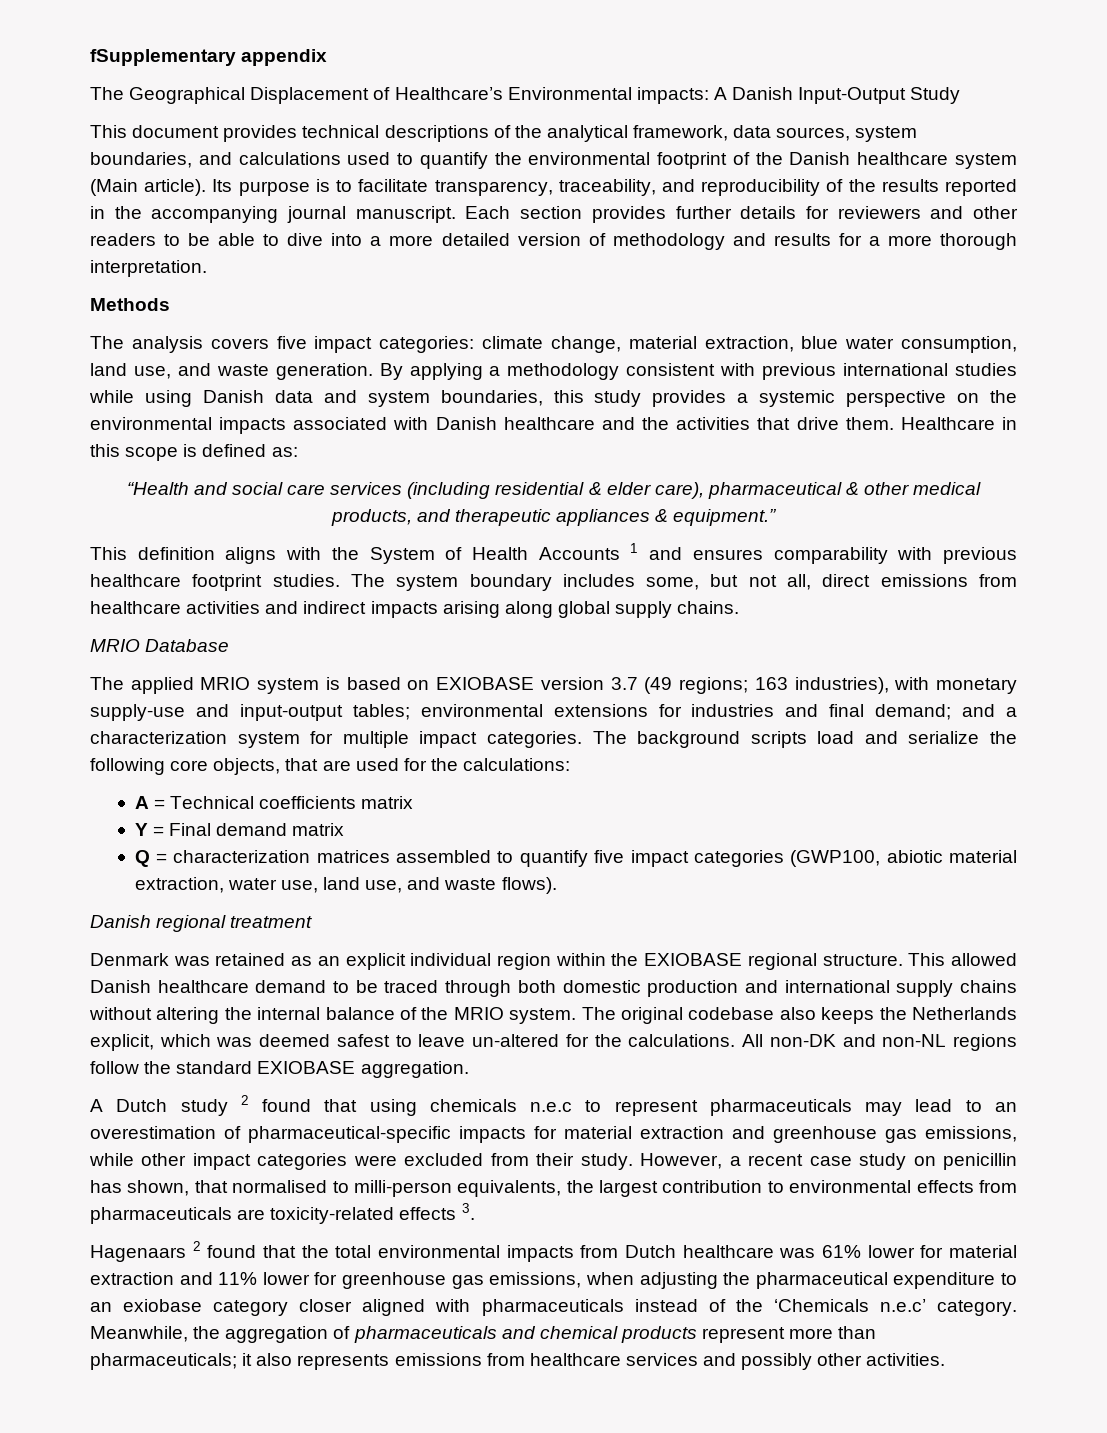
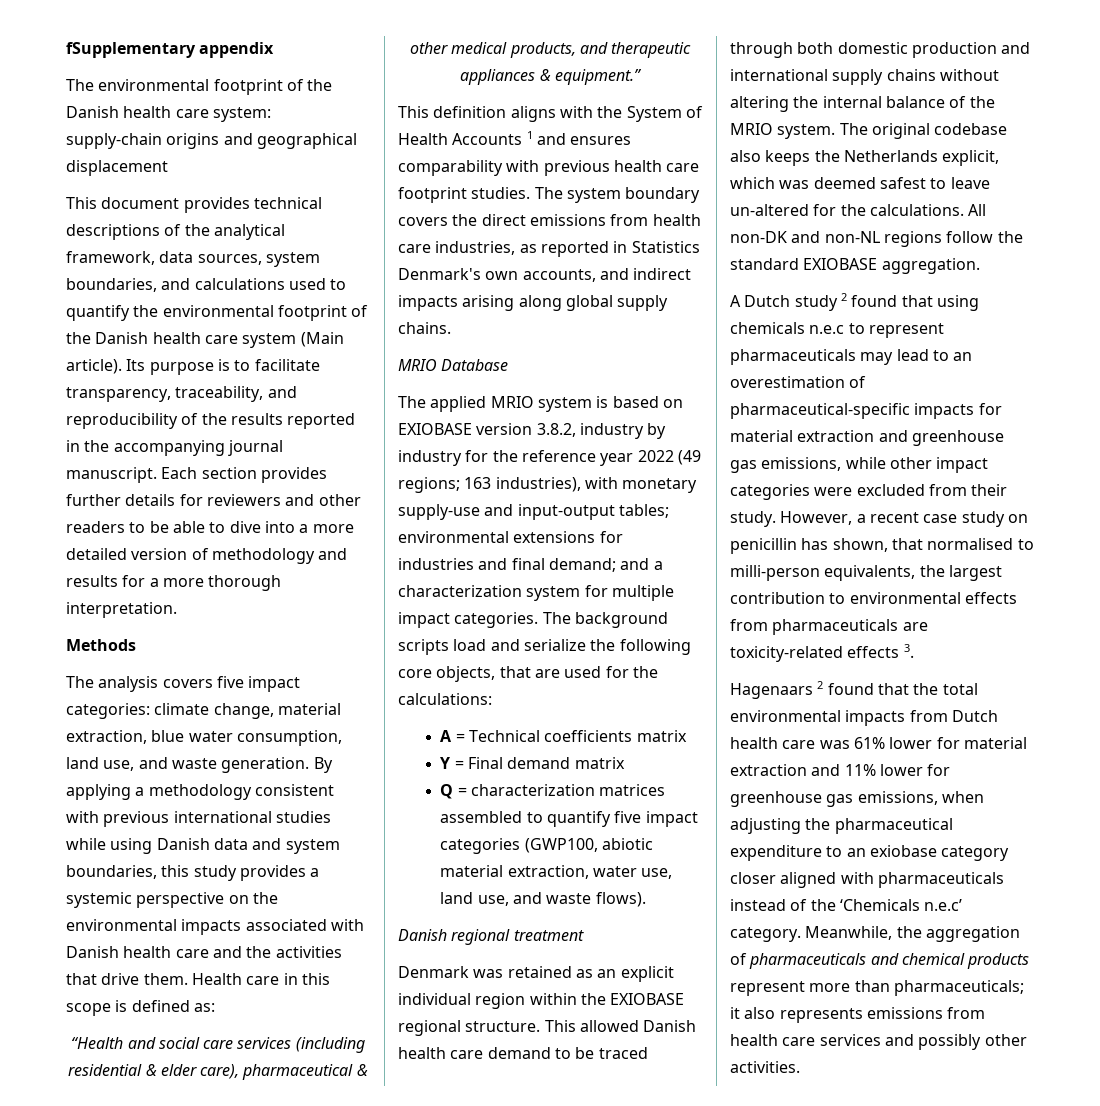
- The Geographical Displacement of Healthcare’s Environmental impacts: A Danish Input-Output Study
+ The environmental footprint of the Danish health care system: supply-chain origins and geographical displacement
- This document provides technical descriptions of the analytical framework, data sources, system boundaries, and calculations used to quantify the environmental footprint of the Danish healthcare system (Main article).
+ This document provides technical descriptions of the analytical framework, data sources, system boundaries, and calculations used to quantify the environmental footprint of the Danish health care system (Main article).
- By applying a methodology consistent with previous international studies while using Danish data and system boundaries, this study provides a systemic perspective on the environmental impacts associated with Danish healthcare and the activities that drive them.
+ By applying a methodology consistent with previous international studies while using Danish data and system boundaries, this study provides a systemic perspective on the environmental impacts associated with Danish health care and the activities that drive them.
- Healthcare in this scope is defined as:
+ Health care in this scope is defined as:
- This definition aligns with the System of Health Accounts 1 and ensures comparability with previous healthcare footprint studies.
+ This definition aligns with the System of Health Accounts 1 and ensures comparability with previous health care footprint studies.
- The system boundary includes some, but not all, direct emissions from healthcare activities and indirect impacts arising along global supply chains.
+ The system boundary covers the direct emissions from health care industries, as reported in Statistics Denmark's own accounts, and indirect impacts arising along global supply chains.
- The applied MRIO system is based on EXIOBASE version 3.7 (49 regions; 163 industries), with monetary supply-use and input-output tables; environmental extensions for industries and final demand; and a characterization system for multiple impact categories.
+ The applied MRIO system is based on EXIOBASE version 3.8.2, industry by industry for the reference year 2022 (49 regions; 163 industries), with monetary supply-use and input-output tables; environmental extensions for industries and final demand; and a characterization system for multiple impact categories.
- This allowed Danish healthcare demand to be traced through both domestic production and international supply chains without altering the internal balance of the MRIO system.
+ This allowed Danish health care demand to be traced through both domestic production and international supply chains without altering the internal balance of the MRIO system.
- Hagenaars 2 found that the total environmental impacts from Dutch healthcare was 61% lower for material extraction and 11% lower for greenhouse gas emissions, when adjusting the pharmaceutical expenditure to an exiobase category closer aligned with pharmaceuticals instead of the ‘Chemicals n.e.c’ category.
+ Hagenaars 2 found that the total environmental impacts from Dutch health care was 61% lower for material extraction and 11% lower for greenhouse gas emissions, when adjusting the pharmaceutical expenditure to an exiobase category closer aligned with pharmaceuticals instead of the ‘Chemicals n.e.c’ category.
- Meanwhile, the aggregation of pharmaceuticals and chemical products represent more than pharmaceuticals; it also represents emissions from healthcare services and possibly other activities.
+ Meanwhile, the aggregation of pharmaceuticals and chemical products represent more than pharmaceuticals; it also represents emissions from health care services and possibly other activities.

